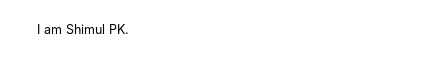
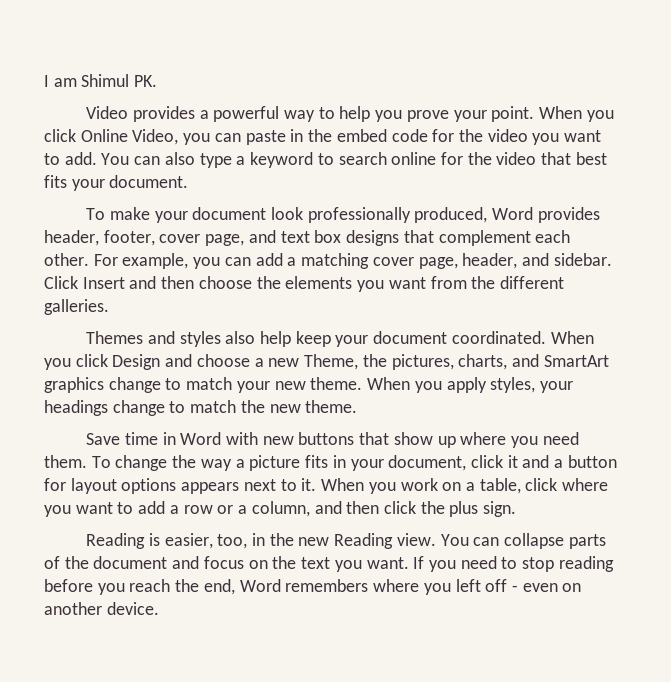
+ Video provides a powerful way to help you prove your point. When you click Online Video, you can paste in the embed code for the video you want to add. You can also type a keyword to search online for the video that best fits your document.
+ To make your document look professionally produced, Word provides header, footer, cover page, and text box designs that complement each other. For example, you can add a matching cover page, header, and sidebar. Click Insert and then choose the elements you want from the different galleries.
+ Themes and styles also help keep your document coordinated. When you click Design and choose a new Theme, the pictures, charts, and SmartArt graphics change to match your new theme. When you apply styles, your headings change to match the new theme.
+ Save time in Word with new buttons that show up where you need them. To change the way a picture fits in your document, click it and a button for layout options appears next to it. When you work on a table, click where you want to add a row or a column, and then click the plus sign.
+ Reading is easier, too, in the new Reading view. You can collapse parts of the document and focus on the text you want. If you need to stop reading before you reach the end, Word remembers where you left off - even on another device.

